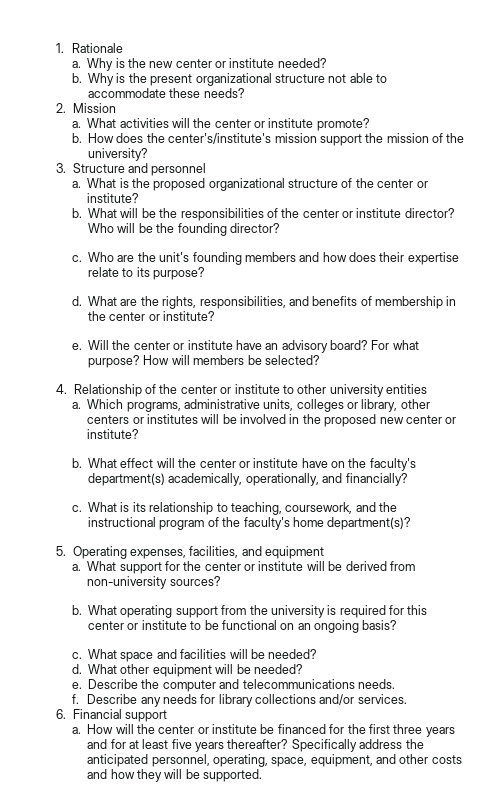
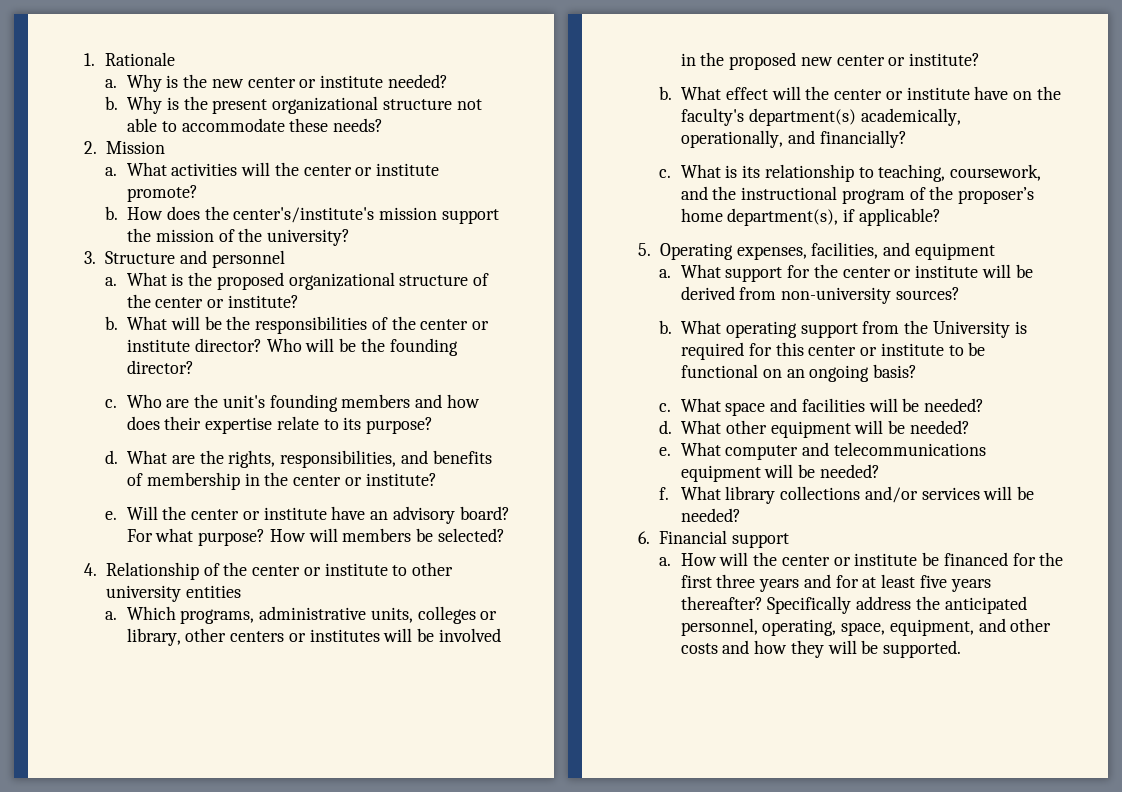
- What is its relationship to teaching, coursework, and the instructional program of the faculty's home department(s)?
+ What is its relationship to teaching, coursework, and the instructional program of the proposer’s home department(s), if applicable?
- What operating support from the university is required for this center or institute to be functional on an ongoing basis?
+ What operating support from the University is required for this center or institute to be functional on an ongoing basis?
- Describe the computer and telecommunications needs.
- f. Describe any needs for library collections and/or services.
+ What computer and telecommunications equipment will be needed?
+ f. What library collections and/or services will be needed?

